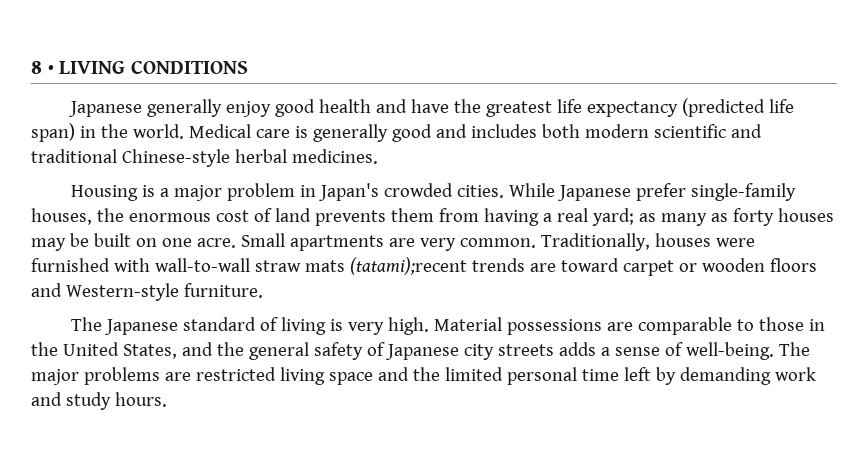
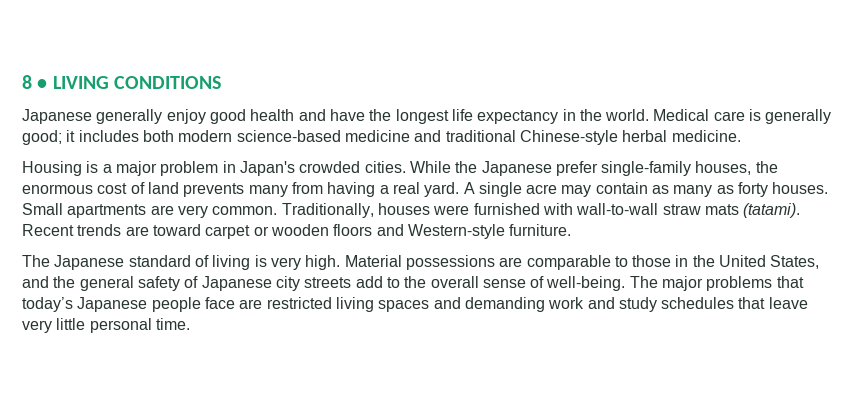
- Japanese generally enjoy good health and have the greatest life expectancy (predicted life span) in the world.
+ Japanese generally enjoy good health and have the longest life expectancy in the world.
- Medical care is generally good and includes both modern scientific and traditional Chinese-style herbal medicines.
+ Medical care is generally good; it includes both modern science-based medicine and traditional Chinese-style herbal medicine.
- While Japanese prefer single-family houses, the enormous cost of land prevents them from having a real yard; as many as forty houses may be built on one acre.
+ While the Japanese prefer single-family houses, the enormous cost of land prevents many from having a real yard. A single acre may contain as many as forty houses.
- Traditionally, houses were furnished with wall-to-wall straw mats (tatami);recent trends are toward carpet or wooden floors and Western-style furniture.
+ Traditionally, houses were furnished with wall-to-wall straw mats (tatami). Recent trends are toward carpet or wooden floors and Western-style furniture.
- Material possessions are comparable to those in the United States, and the general safety of Japanese city streets adds a sense of well-being.
+ Material possessions are comparable to those in the United States, and the general safety of Japanese city streets add to the overall sense of well-being.
- The major problems are restricted living space and the limited personal time left by demanding work and study hours.
+ The major problems that today’s Japanese people face are restricted living spaces and demanding work and study schedules that leave very little personal time.

